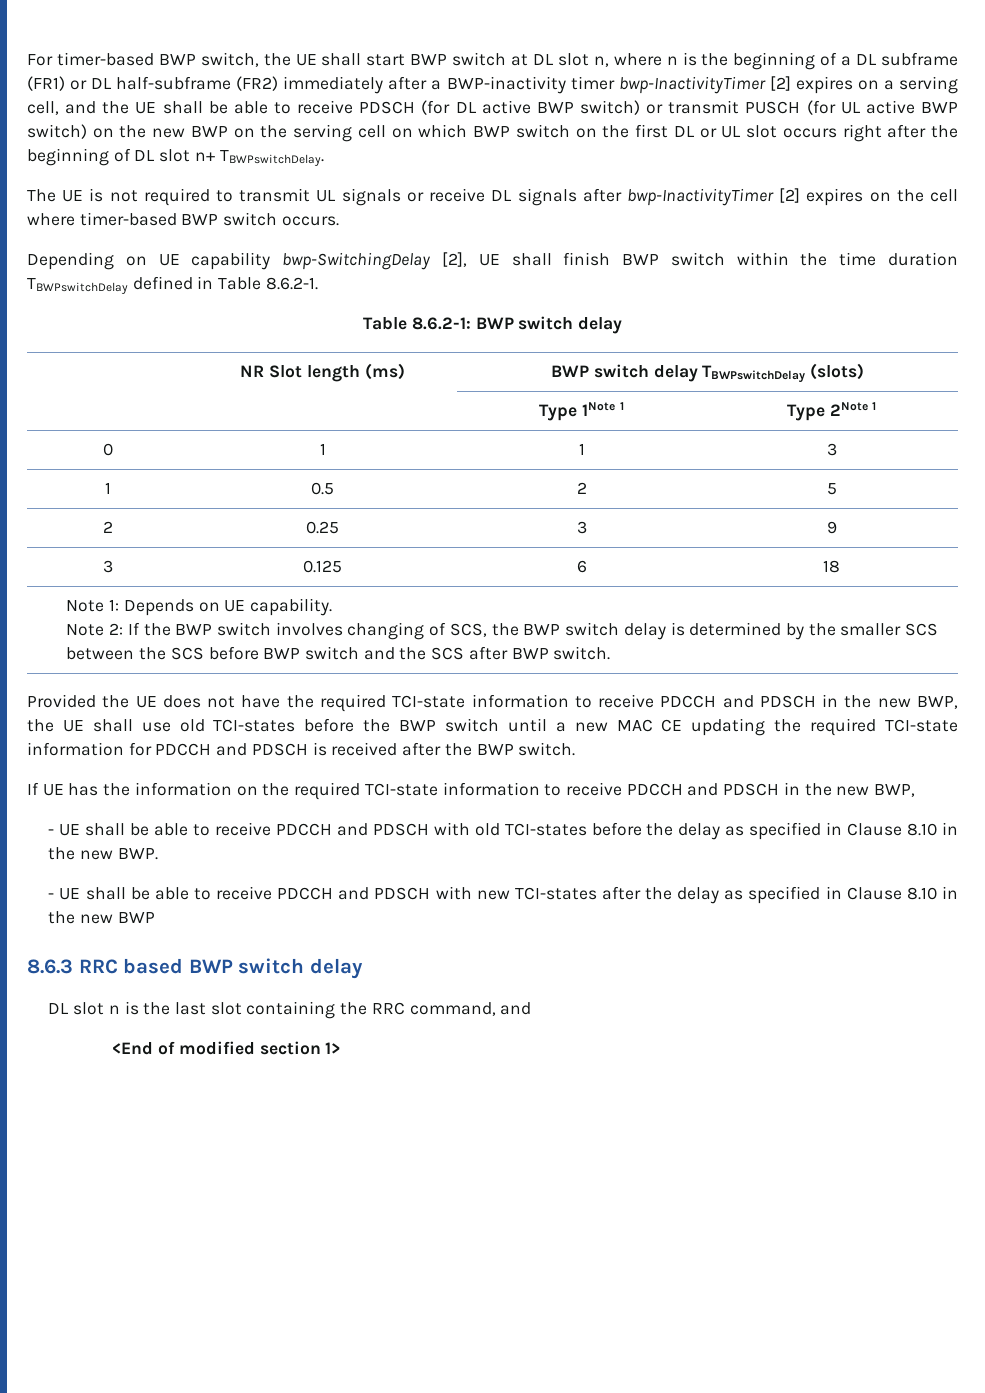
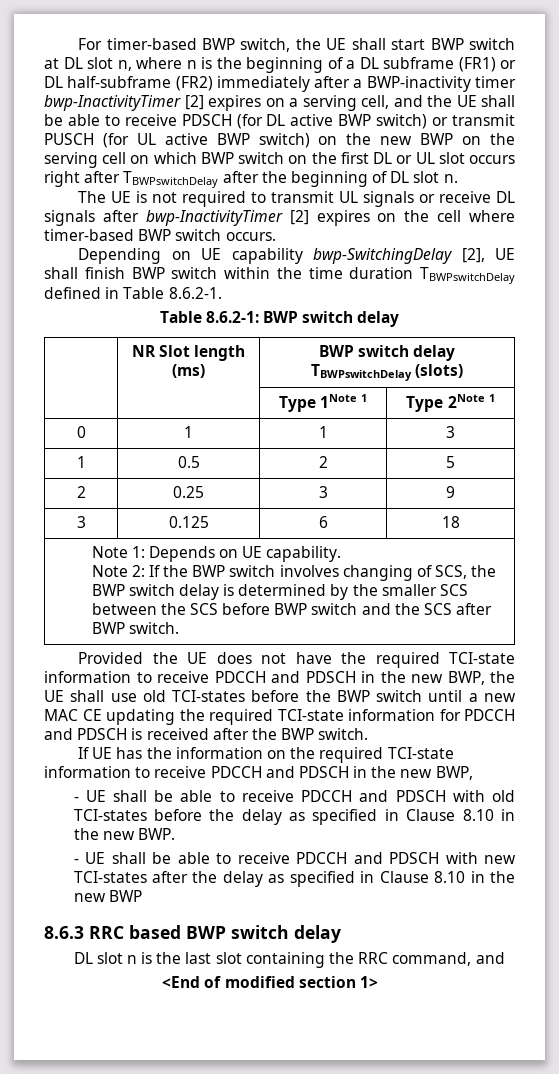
- For timer-based BWP switch, the UE shall start BWP switch at DL slot n, where n is the beginning of a DL subframe (FR1) or DL half-subframe (FR2) immediately after a BWP-inactivity timer bwp-InactivityTimer [2] expires on a serving cell, and the UE shall be able to receive PDSCH (for DL active BWP switch) or transmit PUSCH (for UL active BWP switch) on the new BWP on the serving cell on which BWP switch on the first DL or UL slot occurs right after the beginning of DL slot n+ TBWPswitchDelay.
+ For timer-based BWP switch, the UE shall start BWP switch at DL slot n, where n is the beginning of a DL subframe (FR1) or DL half-subframe (FR2) immediately after a BWP-inactivity timer bwp-InactivityTimer [2] expires on a serving cell, and the UE shall be able to receive PDSCH (for DL active BWP switch) or transmit PUSCH (for UL active BWP switch) on the new BWP on the serving cell on which BWP switch on the first DL or UL slot occurs right after TBWPswitchDelay after the beginning of DL slot n.

